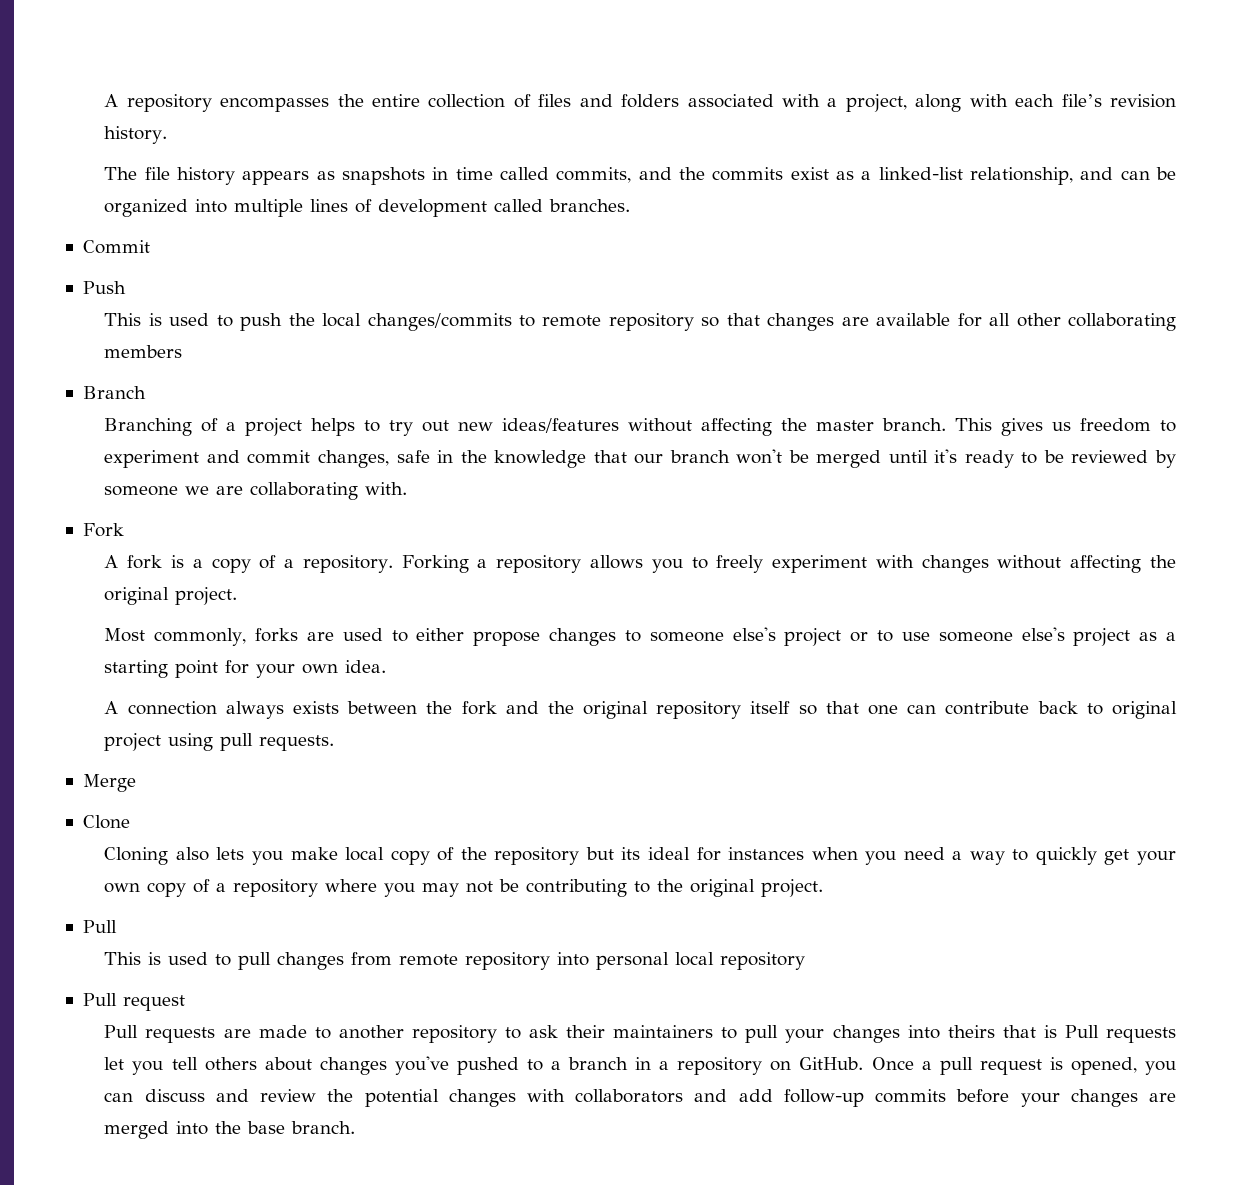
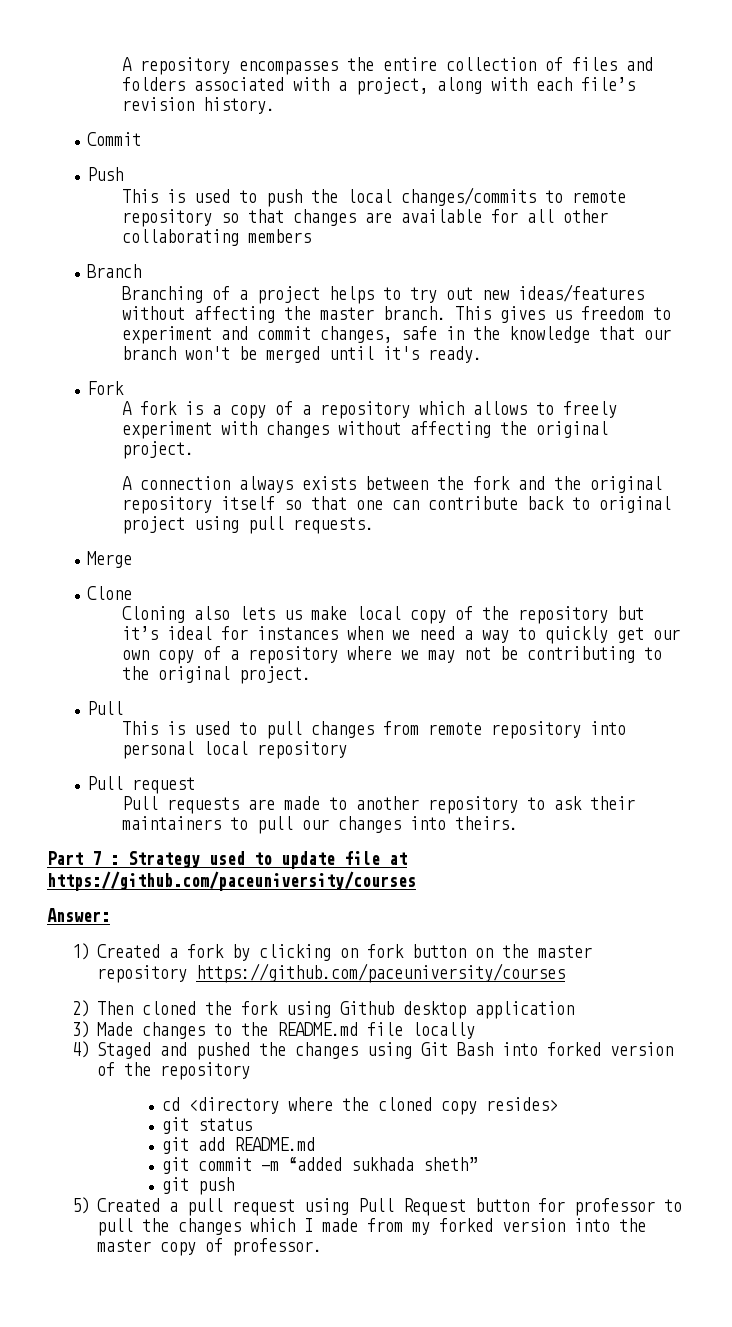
- The file history appears as snapshots in time called commits, and the commits exist as a linked-list relationship, and can be organized into multiple lines of development called branches.
- This gives us freedom to experiment and commit changes, safe in the knowledge that our branch won't be merged until it's ready to be reviewed by someone we are collaborating with.
+ This gives us freedom to experiment and commit changes, safe in the knowledge that our branch won't be merged until it's ready.
- A fork is a copy of a repository. Forking a repository allows you to freely experiment with changes without affecting the original project.
+ A fork is a copy of a repository which allows to freely experiment with changes without affecting the original project.
- Most commonly, forks are used to either propose changes to someone else's project or to use someone else's project as a starting point for your own idea.
- Cloning also lets you make local copy of the repository but its ideal for instances when you need a way to quickly get your own copy of a repository where you may not be contributing to the original project.
+ Cloning also lets us make local copy of the repository but it’s ideal for instances when we need a way to quickly get our own copy of a repository where we may not be contributing to the original project.
- Pull requests are made to another repository to ask their maintainers to pull your changes into theirs that is Pull requests let you tell others about changes you've pushed to a branch in a repository on GitHub. Once a pull request is opened, you can discuss and review the potential changes with collaborators and add follow-up commits before your changes are merged into the base branch.
+ Pull requests are made to another repository to ask their maintainers to pull our changes into theirs.
+ Part 7 : Strategy used to update file at https://github.com/paceuniversity/courses
+ Answer:
+ 1) Created a fork by clicking on fork button on the master repository https://github.com/paceuniversity/courses
+ 2) Then cloned the fork using Github desktop application
+ 3) Made changes to the README.md file locally
+ 4) Staged and pushed the changes using Git Bash into forked version of the repository
+ cd <directory where the cloned copy resides>
+ git status
+ git add README.md
+ git commit -m “added sukhada sheth”
+ git push
+ 5) Created a pull request using Pull Request button for professor to pull the changes which I made from my forked version into the master copy of professor.

